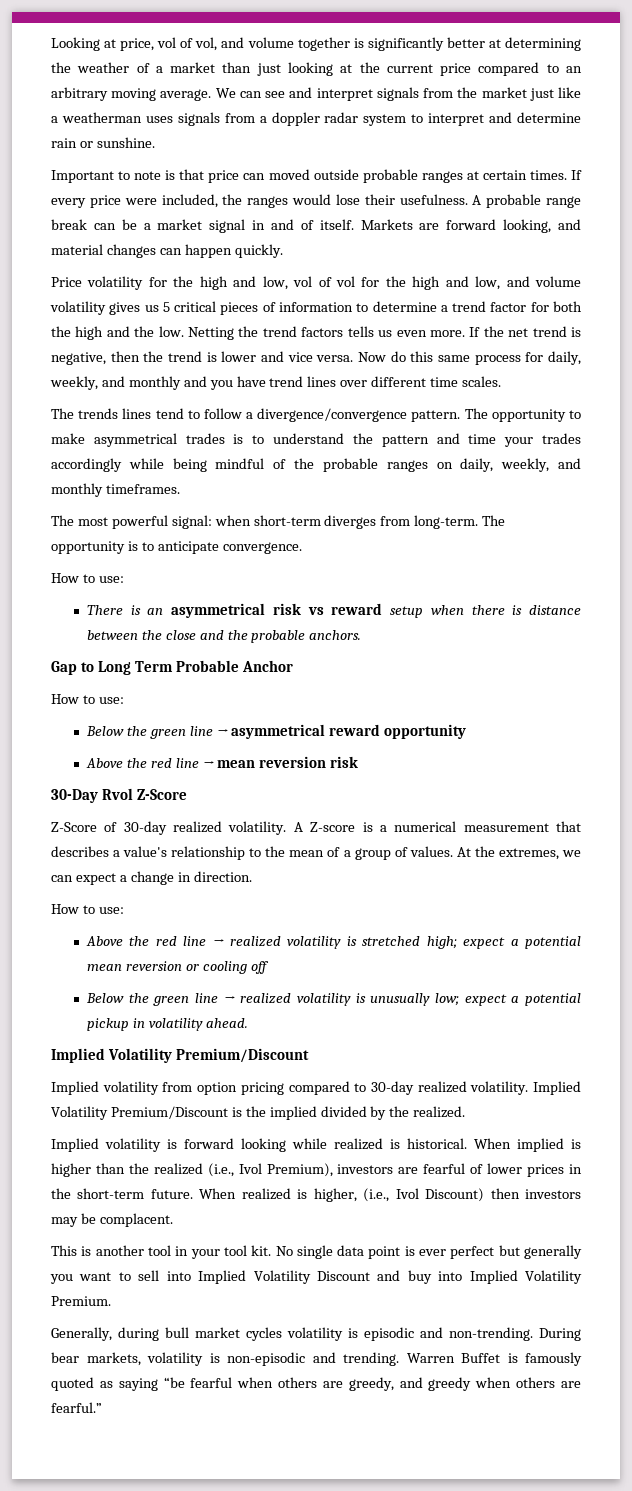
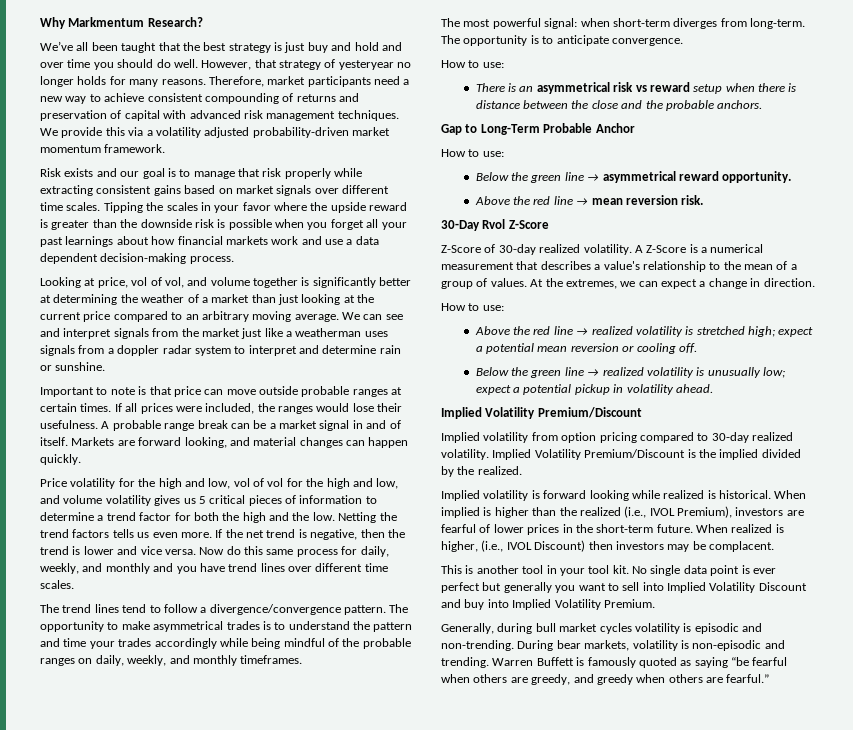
+ Why Markmentum Research?
+ We’ve all been taught that the best strategy is just buy and hold and over time you should do well. However, that strategy of yesteryear no longer holds for many reasons. Therefore, market participants need a new way to achieve consistent compounding of returns and preservation of capital with advanced risk management techniques. We provide this via a volatility adjusted probability-driven market momentum framework.
+ Risk exists and our goal is to manage that risk properly while extracting consistent gains based on market signals over different time scales. Tipping the scales in your favor where the upside reward is greater than the downside risk is possible when you forget all your past learnings about how financial markets work and use a data dependent decision-making process.
- Important to note is that price can moved outside probable ranges at certain times.
+ Important to note is that price can move outside probable ranges at certain times.
- If every price were included, the ranges would lose their usefulness.
+ If all prices were included, the ranges would lose their usefulness.
- The trends lines tend to follow a divergence/convergence pattern.
+ The trend lines tend to follow a divergence/convergence pattern.
- Gap to Long Term Probable Anchor
+ Gap to Long-Term Probable Anchor
- Below the green line → asymmetrical reward opportunity
+ Below the green line → asymmetrical reward opportunity.
- Above the red line → mean reversion risk
+ Above the red line → mean reversion risk.
- A Z-score is a numerical measurement that describes a value's relationship to the mean of a group of values.
+ A Z-Score is a numerical measurement that describes a value's relationship to the mean of a group of values.
- Above the red line → realized volatility is stretched high; expect a potential mean reversion or cooling off
+ Above the red line → realized volatility is stretched high; expect a potential mean reversion or cooling off.
- When implied is higher than the realized (i.e., Ivol Premium), investors are fearful of lower prices in the short-term future.
+ When implied is higher than the realized (i.e., IVOL Premium), investors are fearful of lower prices in the short-term future.
- When realized is higher, (i.e., Ivol Discount) then investors may be complacent.
+ When realized is higher, (i.e., IVOL Discount) then investors may be complacent.
- Warren Buffet is famously quoted as saying “be fearful when others are greedy, and greedy when others are fearful.”
+ Warren Buffett is famously quoted as saying “be fearful when others are greedy, and greedy when others are fearful.”

